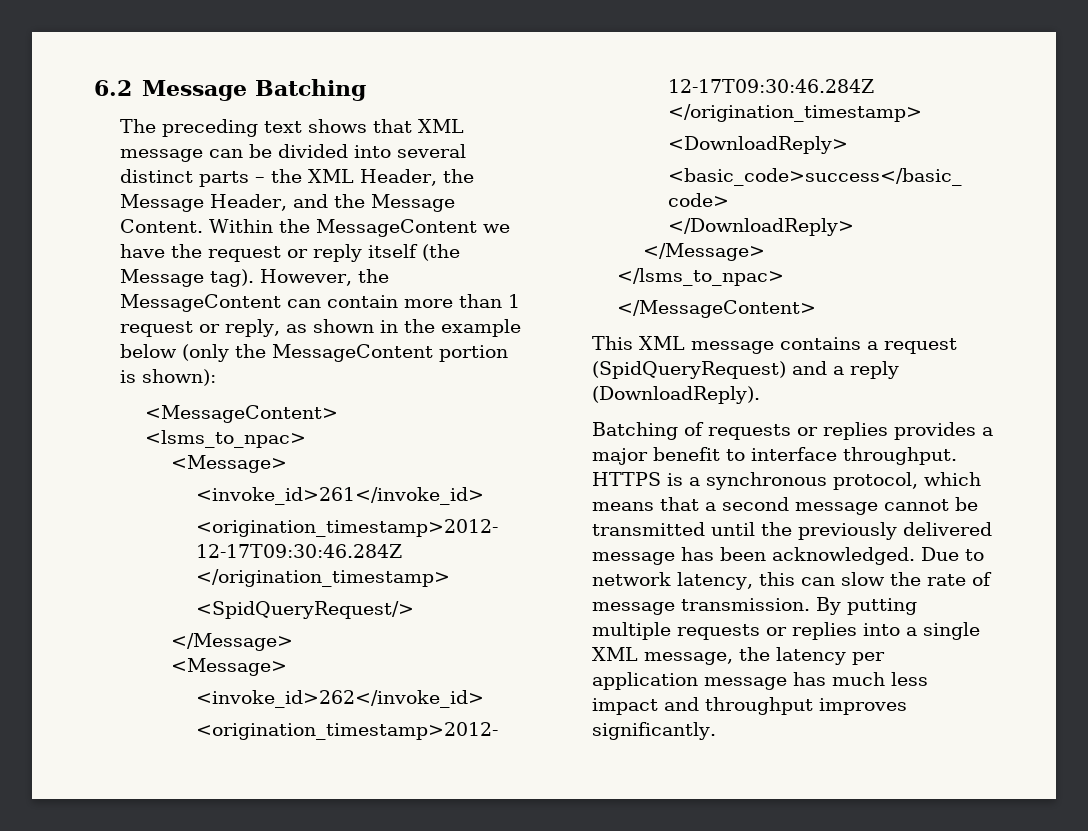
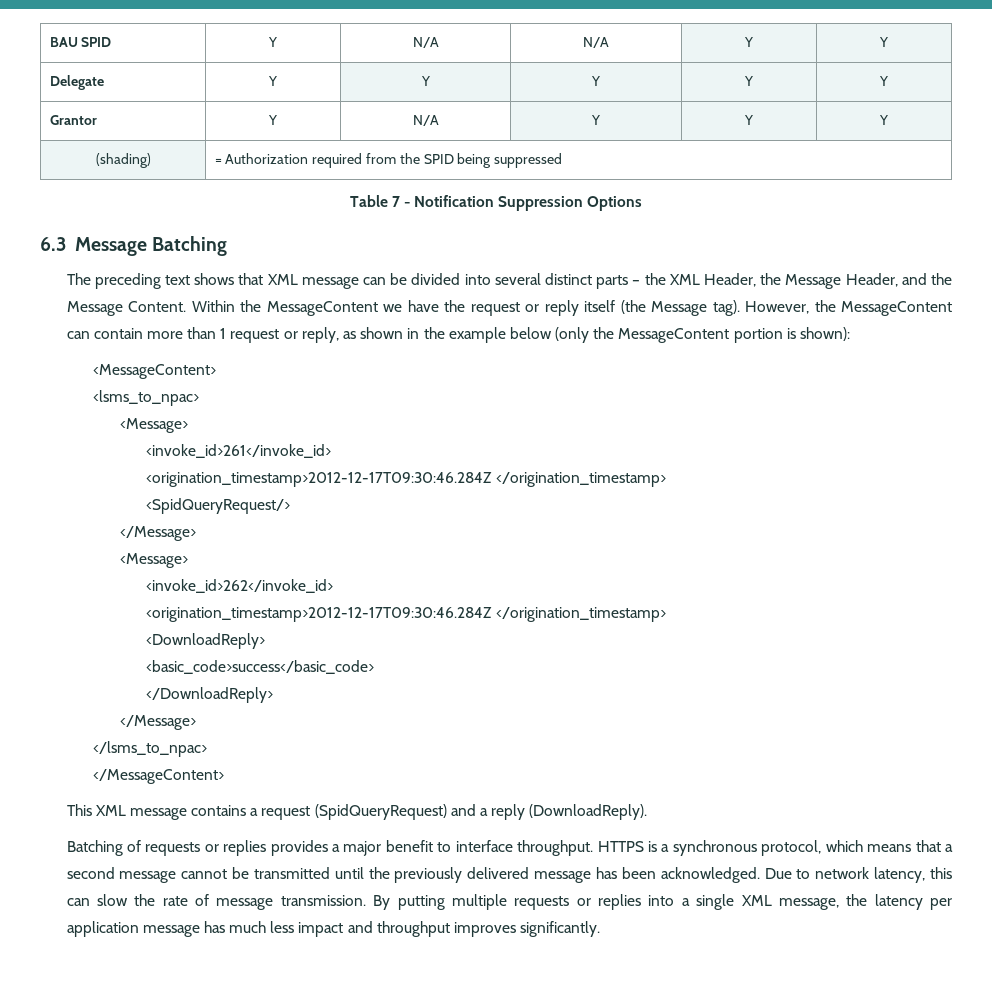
- 6.2 Message Batching
+ BAU SPID | Y | N/A | N/A | Y | Y
+ Delegate | Y | Y | Y | Y | Y
+ Grantor | Y | N/A | Y | Y | Y
+ (shading) | = Authorization required from the SPID being suppressed
+ Table 7 - Notification Suppression Options
+ 6.3 Message Batching

